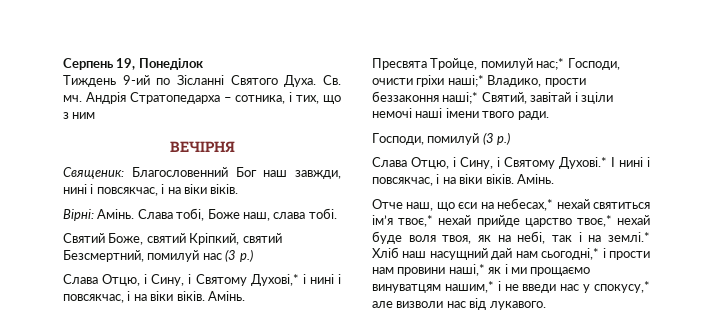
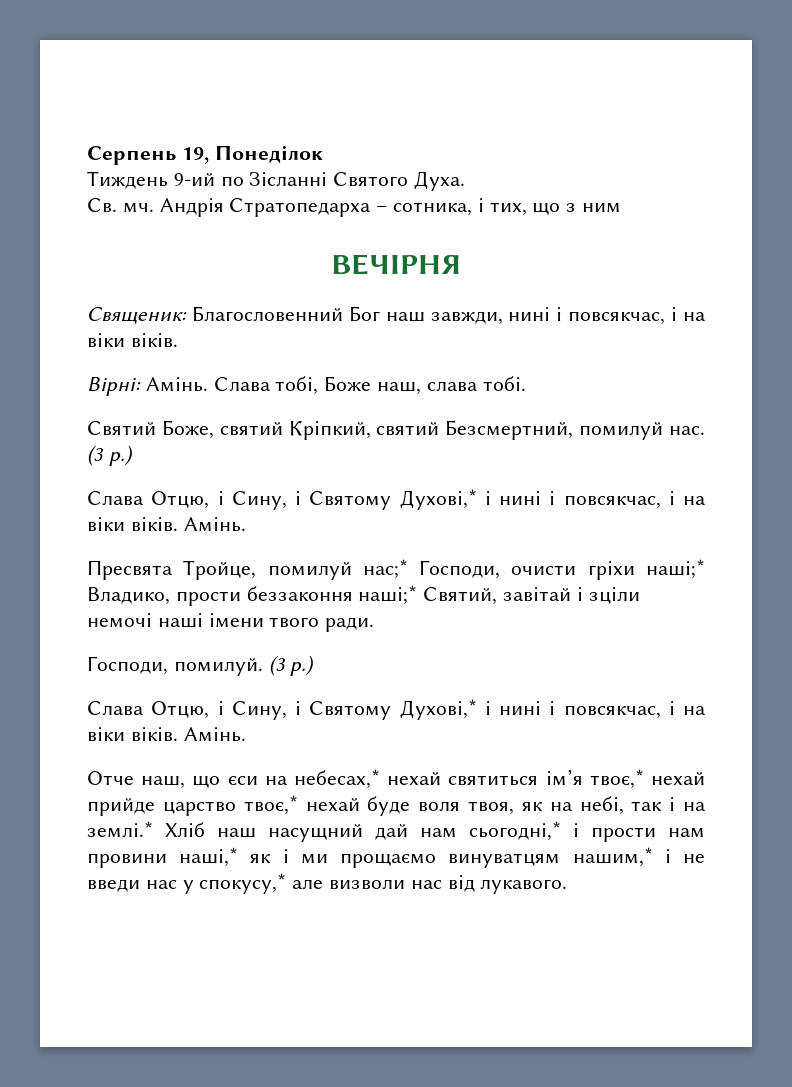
- Тиждень 9-ий по Зісланні Святого Духа. Св. мч.
+ Тиждень 9-ий по Зісланні Святого Духа.
+ Св. мч.
- Святий Боже, святий Кріпкий, святий Безсмертний, помилуй нас (3 р.)
+ Святий Боже, святий Кріпкий, святий Безсмертний, помилуй нас. (3 р.)
- Господи, помилуй (3 р.)
- Слава Отцю, і Сину, і Святому Духові.* І нині і повсякчас, і на віки віків.
+ Господи, помилуй. (3 р.)
+ Слава Отцю, і Сину, і Святому Духові,* і нині і повсякчас, і на віки віків.

